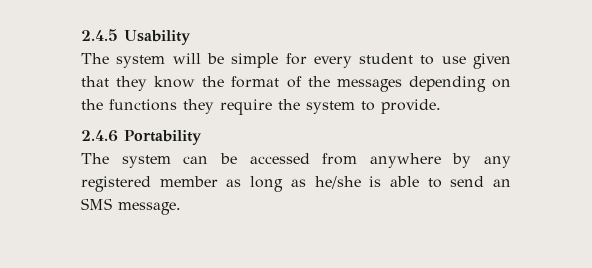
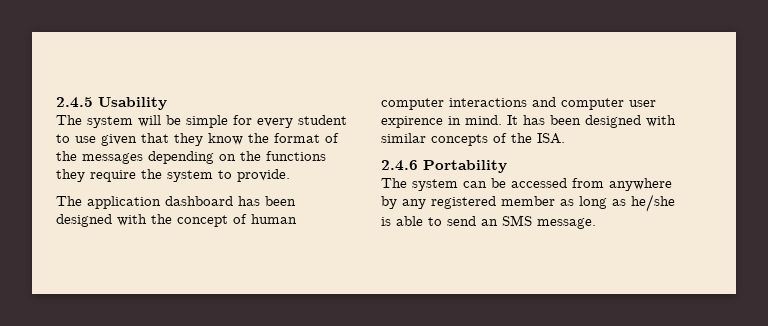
+ The application dashboard has been designed with the concept of human computer interactions and computer user expirence in mind. It has been designed with similar concepts of the ISA.

